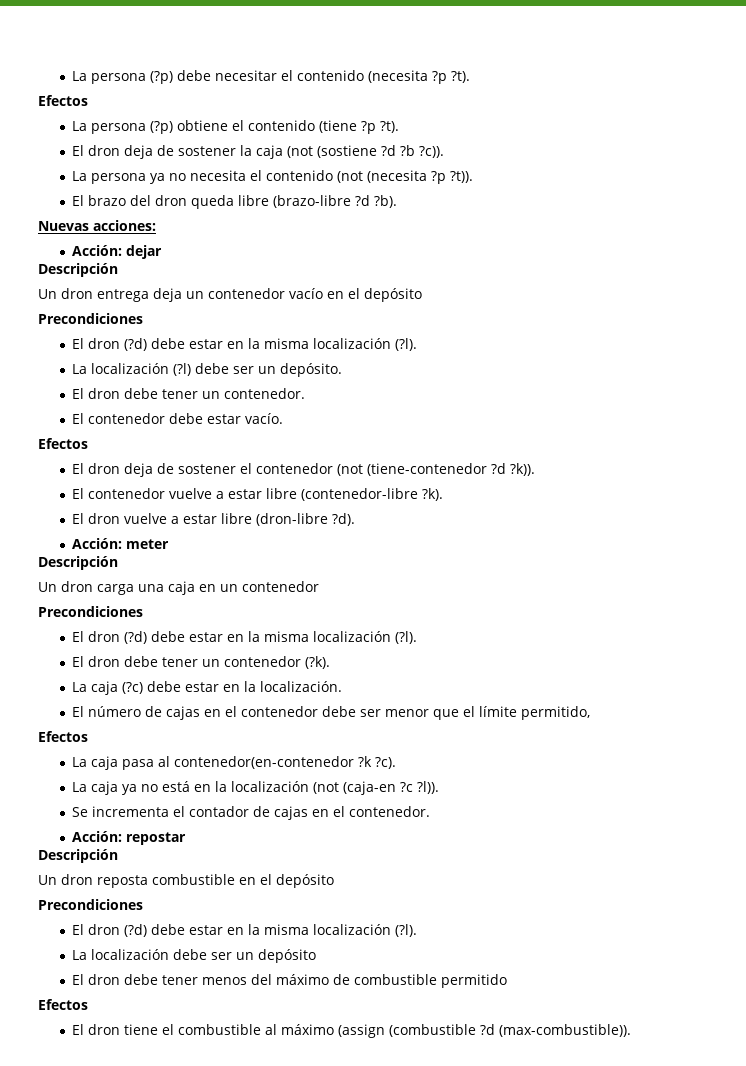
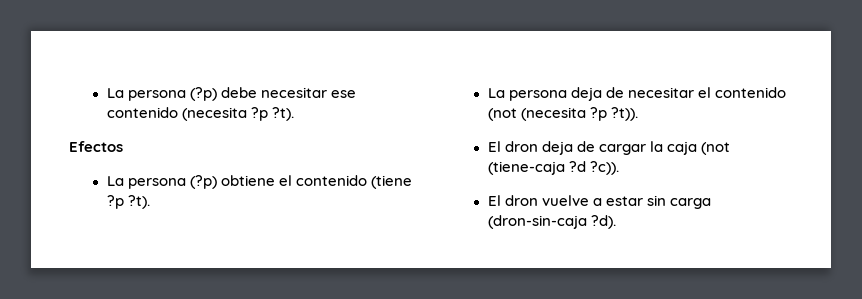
- La persona (?p) debe necesitar el contenido (necesita ?p ?t).
+ La persona (?p) debe necesitar ese contenido (necesita ?p ?t).
- El dron deja de sostener la caja (not (sostiene ?d ?b ?c)).
- La persona ya no necesita el contenido (not (necesita ?p ?t)).
+ La persona deja de necesitar el contenido (not (necesita ?p ?t)).
- El brazo del dron queda libre (brazo-libre ?d ?b).
- Nuevas acciones:
- Acción: dejar
- Descripción
- Un dron entrega deja un contenedor vacío en el depósito
- Precondiciones
- El dron (?d) debe estar en la misma localización (?l).
- La localización (?l) debe ser un depósito.
- El dron debe tener un contenedor.
- El contenedor debe estar vacío.
- Efectos
- El dron deja de sostener el contenedor (not (tiene-contenedor ?d ?k)).
- El contenedor vuelve a estar libre (contenedor-libre ?k).
+ El dron deja de cargar la caja (not (tiene-caja ?d ?c)).
- El dron vuelve a estar libre (dron-libre ?d).
- Acción: meter
- Descripción
- Un dron carga una caja en un contenedor
- Precondiciones
- El dron (?d) debe estar en la misma localización (?l).
- El dron debe tener un contenedor (?k).
- La caja (?c) debe estar en la localización.
- El número de cajas en el contenedor debe ser menor que el límite permitido,
- Efectos
- La caja pasa al contenedor(en-contenedor ?k ?c).
- La caja ya no está en la localización (not (caja-en ?c ?l)).
- Se incrementa el contador de cajas en el contenedor.
- Acción: repostar
- Descripción
- Un dron reposta combustible en el depósito
- Precondiciones
- El dron (?d) debe estar en la misma localización (?l).
- La localización debe ser un depósito
- El dron debe tener menos del máximo de combustible permitido
- Efectos
- El dron tiene el combustible al máximo (assign (combustible ?d (max-combustible)).
+ El dron vuelve a estar sin carga (dron-sin-caja ?d).

